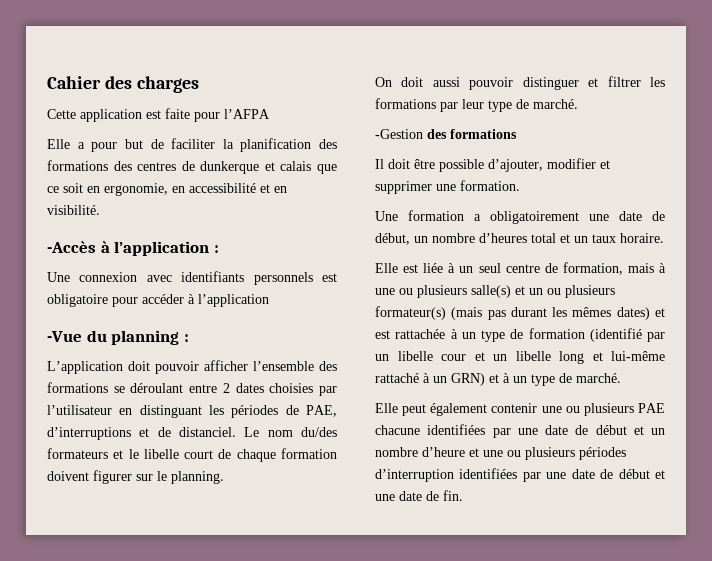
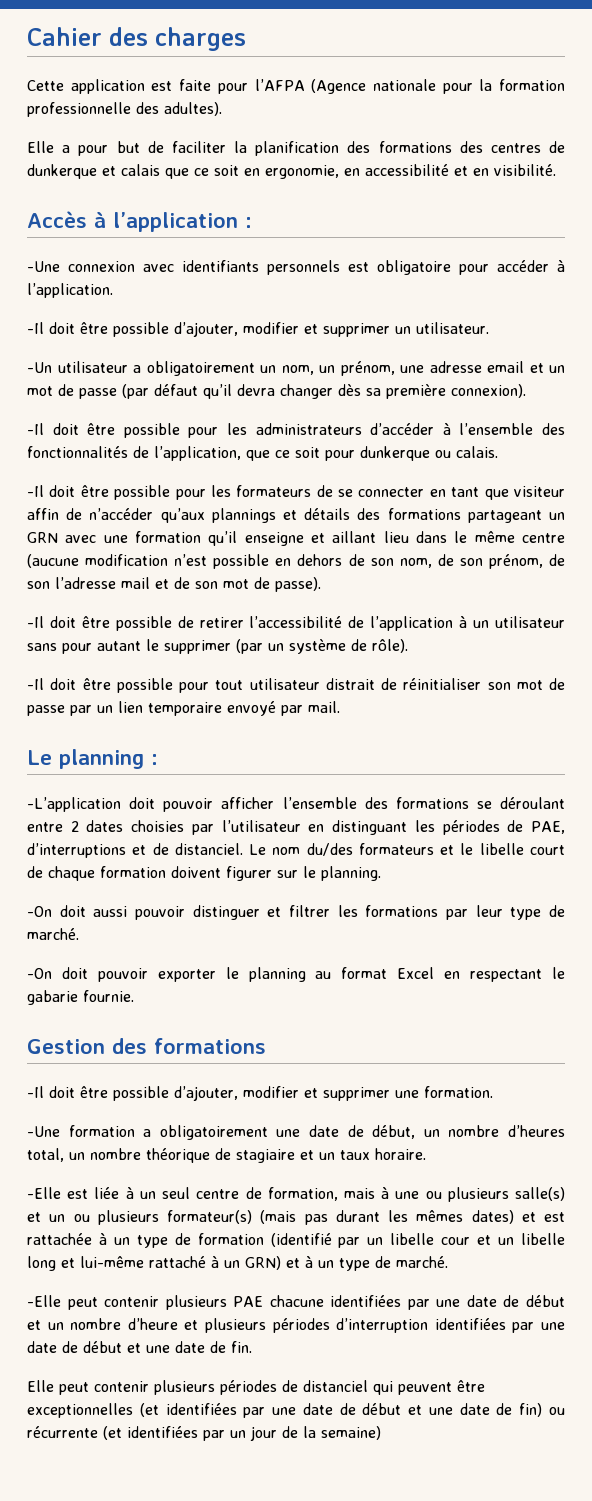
- Cette application est faite pour l’AFPA
+ Cette application est faite pour l’AFPA (Agence nationale pour la formation professionnelle des adultes).
- -Accès à l’application :
+ Accès à l’application :
- Une connexion avec identifiants personnels est obligatoire pour accéder à l’application
- -Vue du planning :
+ -Une connexion avec identifiants personnels est obligatoire pour accéder à l’application.
+ -Il doit être possible d’ajouter, modifier et supprimer un utilisateur.
+ -Un utilisateur a obligatoirement un nom, un prénom, une adresse email et un mot de passe (par défaut qu’il devra changer dès sa première connexion).
+ -Il doit être possible pour les administrateurs d’accéder à l’ensemble des fonctionnalités de l’application, que ce soit pour dunkerque ou calais.
+ -Il doit être possible pour les formateurs de se connecter en tant que visiteur affin de n’accéder qu’aux plannings et détails des formations partageant un GRN avec une formation qu’il enseigne et aillant lieu dans le même centre (aucune modification n’est possible en dehors de son nom, de son prénom, de son l’adresse mail et de son mot de passe).
+ -Il doit être possible de retirer l’accessibilité de l’application à un utilisateur sans pour autant le supprimer (par un système de rôle).
+ -Il doit être possible pour tout utilisateur distrait de réinitialiser son mot de passe par un lien temporaire envoyé par mail.
+ Le planning :
- L’application doit pouvoir afficher l’ensemble des formations se déroulant entre 2 dates choisies par l’utilisateur en distinguant les périodes de PAE, d’interruptions et de distanciel.
+ -L’application doit pouvoir afficher l’ensemble des formations se déroulant entre 2 dates choisies par l’utilisateur en distinguant les périodes de PAE, d’interruptions et de distanciel.
- On doit aussi pouvoir distinguer et filtrer les formations par leur type de marché.
+ -On doit aussi pouvoir distinguer et filtrer les formations par leur type de marché.
- -Gestion des formations
+ -On doit pouvoir exporter le planning au format Excel en respectant le gabarie fournie.
+ Gestion des formations
- Il doit être possible d’ajouter, modifier et supprimer une formation.
+ -Il doit être possible d’ajouter, modifier et supprimer une formation.
- Une formation a obligatoirement une date de début, un nombre d’heures total et un taux horaire.
+ -Une formation a obligatoirement une date de début, un nombre d’heures total, un nombre théorique de stagiaire et un taux horaire.
- Elle est liée à un seul centre de formation, mais à une ou plusieurs salle(s) et un ou plusieurs formateur(s) (mais pas durant les mêmes dates) et est rattachée à un type de formation (identifié par un libelle cour et un libelle long et lui-même rattaché à un GRN) et à un type de marché.
+ -Elle est liée à un seul centre de formation, mais à une ou plusieurs salle(s) et un ou plusieurs formateur(s) (mais pas durant les mêmes dates) et est rattachée à un type de formation (identifié par un libelle cour et un libelle long et lui-même rattaché à un GRN) et à un type de marché.
- Elle peut également contenir une ou plusieurs PAE chacune identifiées par une date de début et un nombre d’heure et une ou plusieurs périodes d’interruption identifiées par une date de début et une date de fin.
+ -Elle peut contenir plusieurs PAE chacune identifiées par une date de début et un nombre d’heure et plusieurs périodes d’interruption identifiées par une date de début et une date de fin.
+ Elle peut contenir plusieurs périodes de distanciel qui peuvent être exceptionnelles (et identifiées par une date de début et une date de fin) ou récurrente (et identifiées par un jour de la semaine)

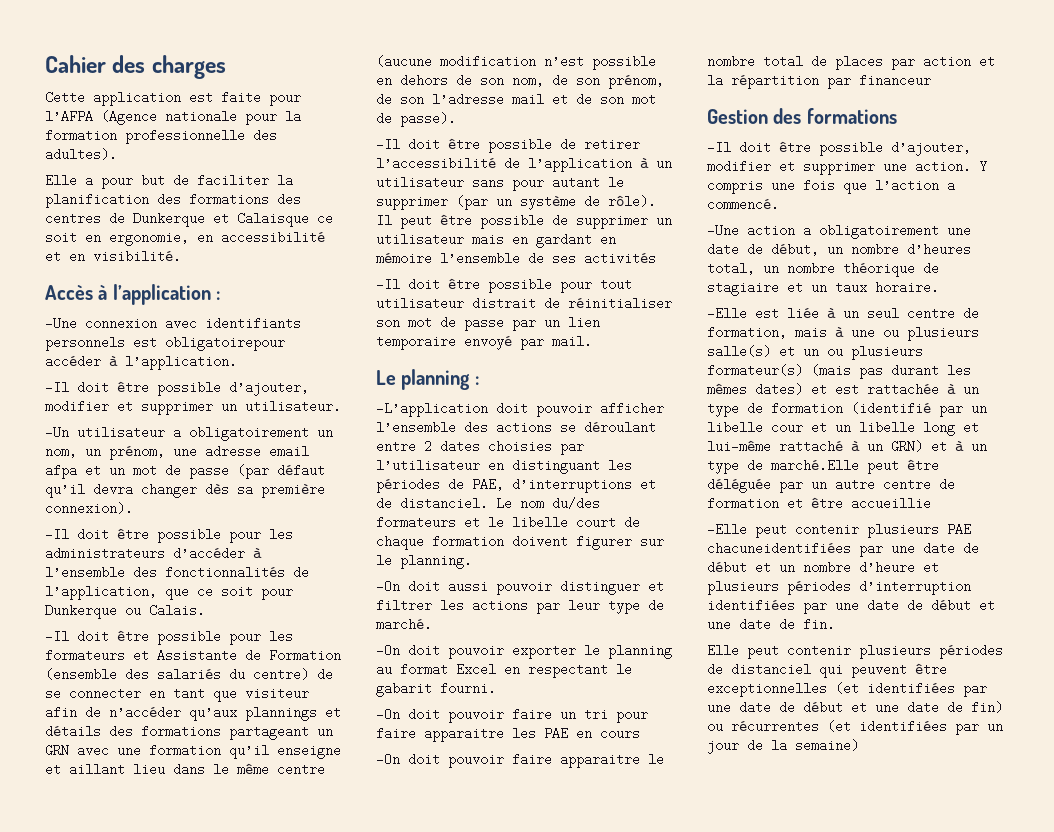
- Elle a pour but de faciliter la planification des formations des centres de dunkerque et calais que ce soit en ergonomie, en accessibilité et en visibilité.
+ Elle a pour but de faciliter la planification des formations des centres de Dunkerque et Calaisque ce soit en ergonomie, en accessibilité et en visibilité.
- -Une connexion avec identifiants personnels est obligatoire pour accéder à l’application.
+ -Une connexion avec identifiants personnels est obligatoirepour accéder à l’application.
- -Un utilisateur a obligatoirement un nom, un prénom, une adresse email et un mot de passe (par défaut qu’il devra changer dès sa première connexion).
+ -Un utilisateur a obligatoirement un nom, un prénom, une adresse email afpa et un mot de passe (par défaut qu’il devra changer dès sa première connexion).
- -Il doit être possible pour les administrateurs d’accéder à l’ensemble des fonctionnalités de l’application, que ce soit pour dunkerque ou calais.
+ -Il doit être possible pour les administrateurs d’accéder à l’ensemble des fonctionnalités de l’application, que ce soit pour Dunkerque ou Calais.
- -Il doit être possible pour les formateurs de se connecter en tant que visiteur affin de n’accéder qu’aux plannings et détails des formations partageant un GRN avec une formation qu’il enseigne et aillant lieu dans le même centre (aucune modification n’est possible en dehors de son nom, de son prénom, de son l’adresse mail et de son mot de passe).
+ -Il doit être possible pour les formateurs et Assistante de Formation (ensemble des salariés du centre) de se connecter en tant que visiteur afin de n’accéder qu’aux plannings et détails des formations partageant un GRN avec une formation qu’il enseigne et aillant lieu dans le même centre (aucune modification n’est possible en dehors de son nom, de son prénom, de son l’adresse mail et de son mot de passe).
+ Il peut être possible de supprimer un utilisateur mais en gardant en mémoire l’ensemble de ses activités
- -L’application doit pouvoir afficher l’ensemble des formations se déroulant entre 2 dates choisies par l’utilisateur en distinguant les périodes de PAE, d’interruptions et de distanciel.
+ -L’application doit pouvoir afficher l’ensemble des actions se déroulant entre 2 dates choisies par l’utilisateur en distinguant les périodes de PAE, d’interruptions et de distanciel.
- -On doit aussi pouvoir distinguer et filtrer les formations par leur type de marché.
+ -On doit aussi pouvoir distinguer et filtrer les actions par leur type de marché.
- -On doit pouvoir exporter le planning au format Excel en respectant le gabarie fournie.
+ -On doit pouvoir exporter le planning au format Excel en respectant le gabarit fourni.
+ -On doit pouvoir faire un tri pour faire apparaitre les PAE en cours
+ -On doit pouvoir faire apparaitre le nombre total de places par action et la répartition par financeur
- -Il doit être possible d’ajouter, modifier et supprimer une formation.
- -Une formation a obligatoirement une date de début, un nombre d’heures total, un nombre théorique de stagiaire et un taux horaire.
+ -Il doit être possible d’ajouter, modifier et supprimer une action. Y compris une fois que l’action a commencé.
+ -Une action a obligatoirement une date de début, un nombre d’heures total, un nombre théorique de stagiaire et un taux horaire.
- -Elle est liée à un seul centre de formation, mais à une ou plusieurs salle(s) et un ou plusieurs formateur(s) (mais pas durant les mêmes dates) et est rattachée à un type de formation (identifié par un libelle cour et un libelle long et lui-même rattaché à un GRN) et à un type de marché.
+ -Elle est liée à un seul centre de formation, mais à une ou plusieurs salle(s) et un ou plusieurs formateur(s) (mais pas durant les mêmes dates) et est rattachée à un type de formation (identifié par un libelle cour et un libelle long et lui-même rattaché à un GRN) et à un type de marché.Elle peut être déléguée par un autre centre de formation et être accueillie
- -Elle peut contenir plusieurs PAE chacune identifiées par une date de début et un nombre d’heure et plusieurs périodes d’interruption identifiées par une date de début et une date de fin.
+ -Elle peut contenir plusieurs PAE chacuneidentifiées par une date de début et un nombre d’heure et plusieurs périodes d’interruption identifiées par une date de début et une date de fin.
- Elle peut contenir plusieurs périodes de distanciel qui peuvent être exceptionnelles (et identifiées par une date de début et une date de fin) ou récurrente (et identifiées par un jour de la semaine)
+ Elle peut contenir plusieurs périodes de distanciel qui peuvent être exceptionnelles (et identifiées par une date de début et une date de fin) ou récurrentes (et identifiées par un jour de la semaine)

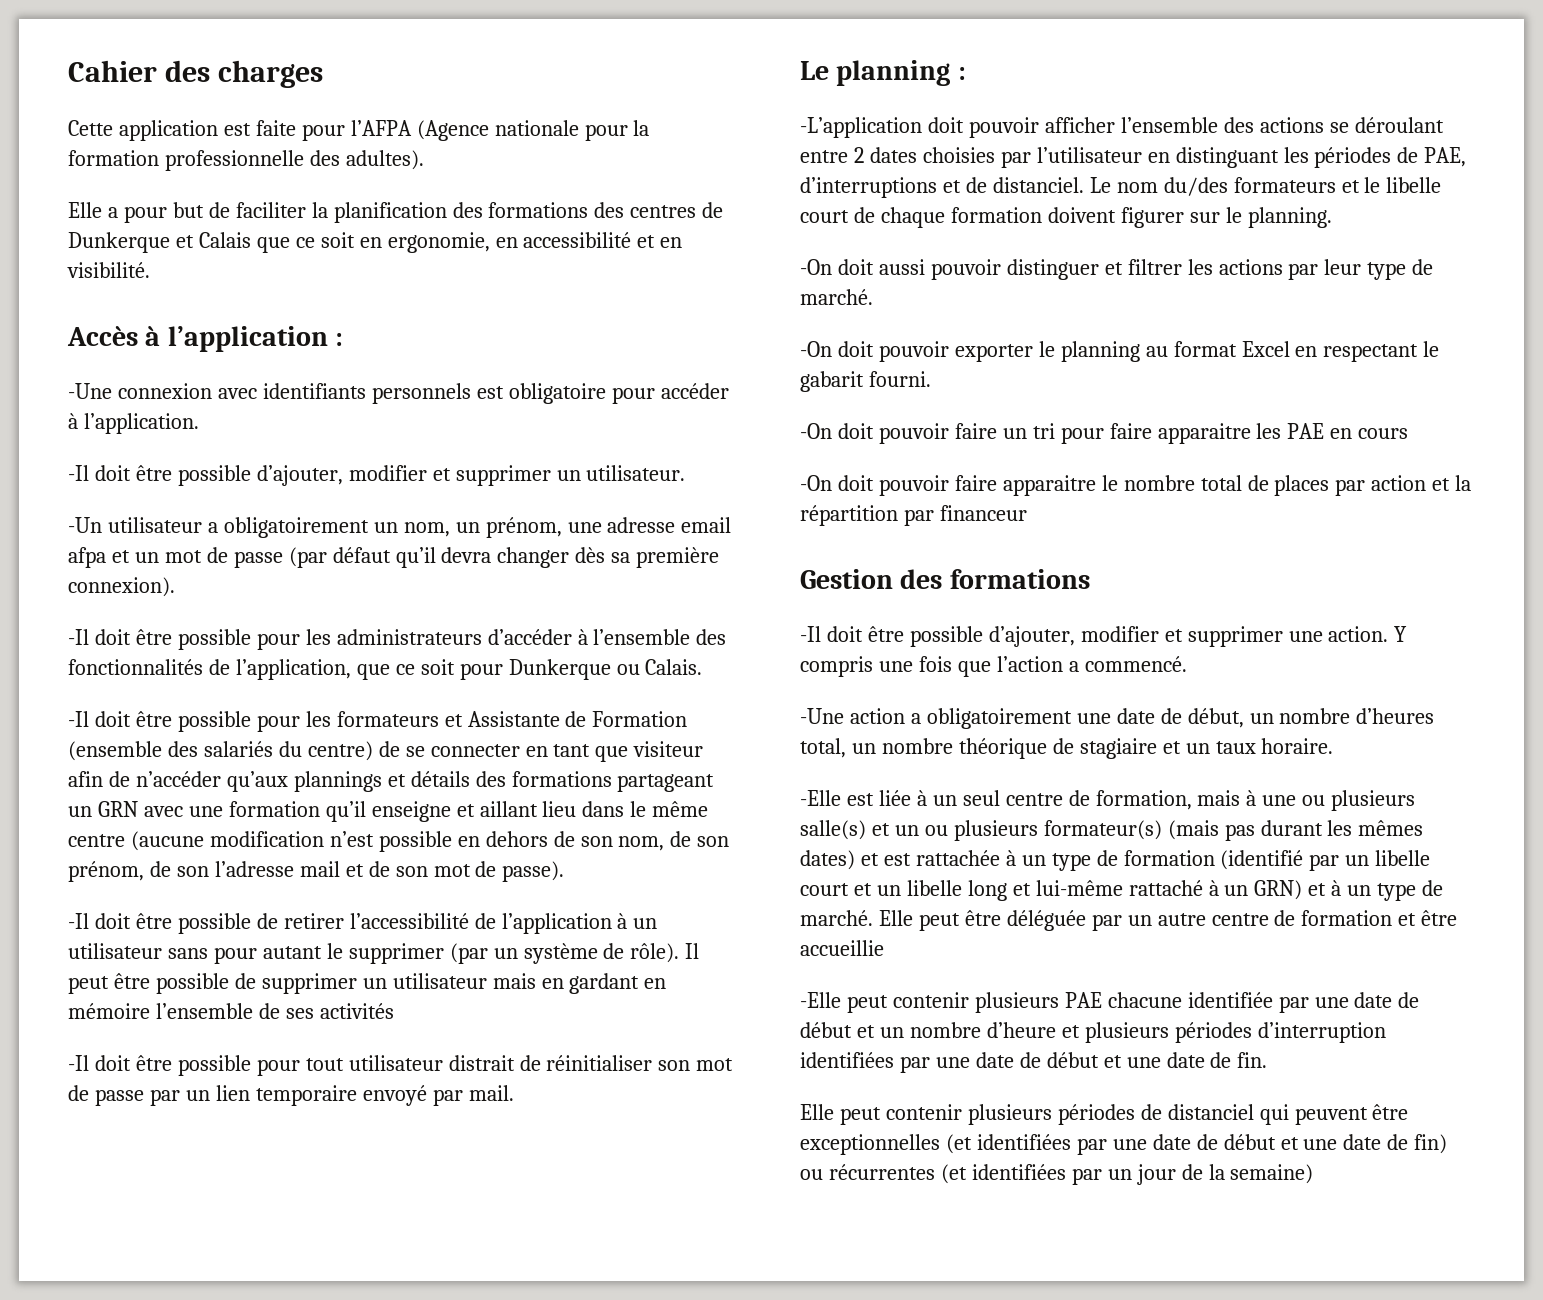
- Elle a pour but de faciliter la planification des formations des centres de Dunkerque et Calaisque ce soit en ergonomie, en accessibilité et en visibilité.
+ Elle a pour but de faciliter la planification des formations des centres de Dunkerque et Calais que ce soit en ergonomie, en accessibilité et en visibilité.
- -Une connexion avec identifiants personnels est obligatoirepour accéder à l’application.
+ -Une connexion avec identifiants personnels est obligatoire pour accéder à l’application.
- -Elle est liée à un seul centre de formation, mais à une ou plusieurs salle(s) et un ou plusieurs formateur(s) (mais pas durant les mêmes dates) et est rattachée à un type de formation (identifié par un libelle cour et un libelle long et lui-même rattaché à un GRN) et à un type de marché.Elle peut être déléguée par un autre centre de formation et être accueillie
+ -Elle est liée à un seul centre de formation, mais à une ou plusieurs salle(s) et un ou plusieurs formateur(s) (mais pas durant les mêmes dates) et est rattachée à un type de formation (identifié par un libelle court et un libelle long et lui-même rattaché à un GRN) et à un type de marché. Elle peut être déléguée par un autre centre de formation et être accueillie
- -Elle peut contenir plusieurs PAE chacuneidentifiées par une date de début et un nombre d’heure et plusieurs périodes d’interruption identifiées par une date de début et une date de fin.
+ -Elle peut contenir plusieurs PAE chacune identifiée par une date de début et un nombre d’heure et plusieurs périodes d’interruption identifiées par une date de début et une date de fin.

